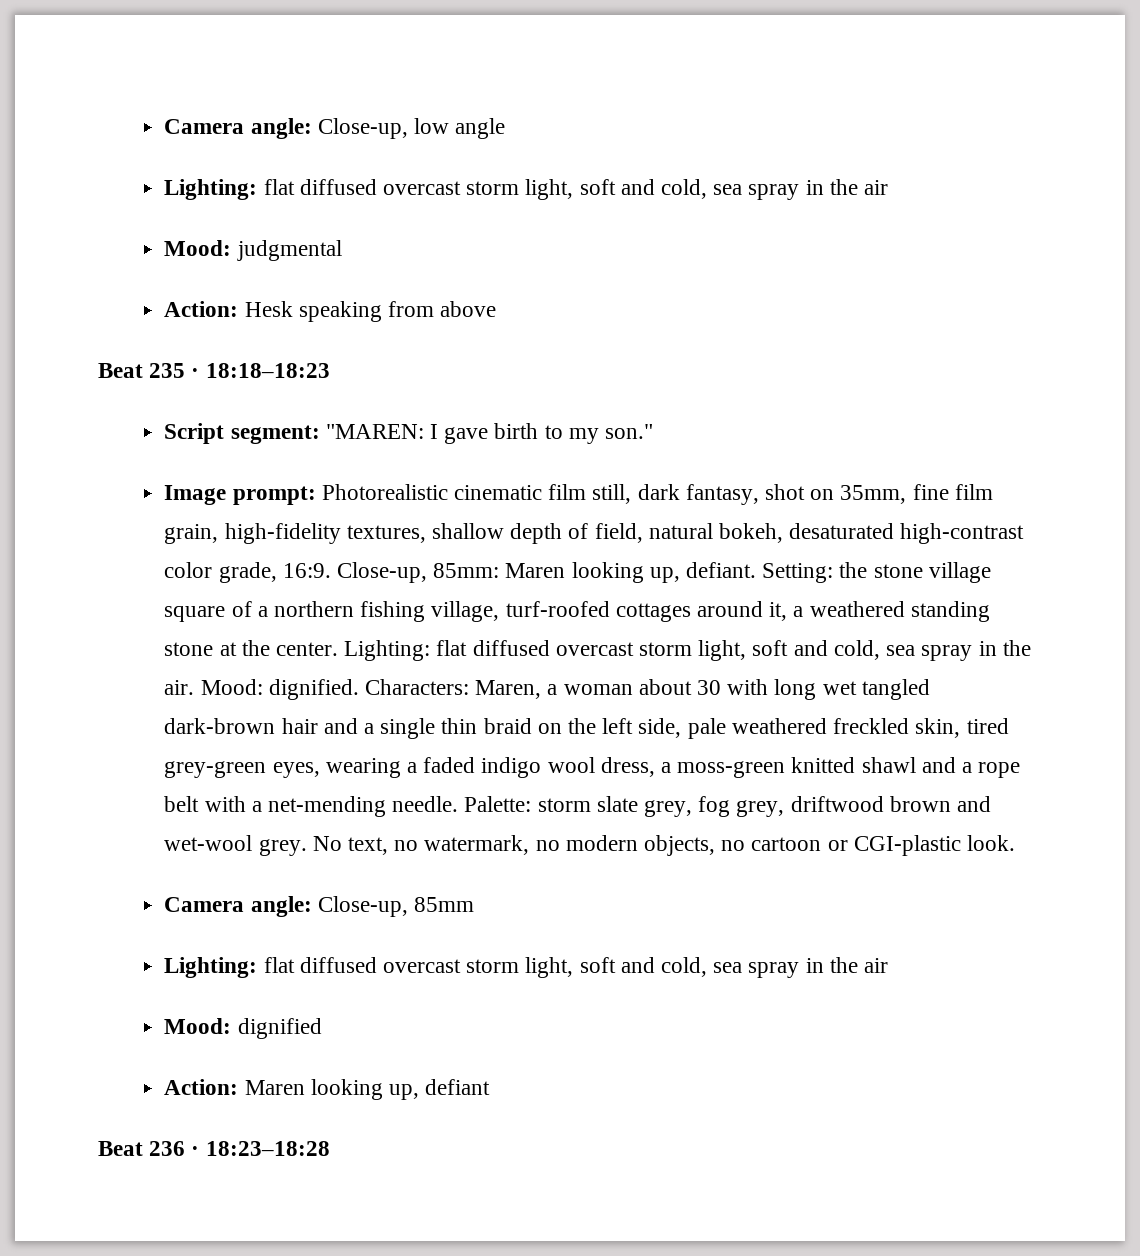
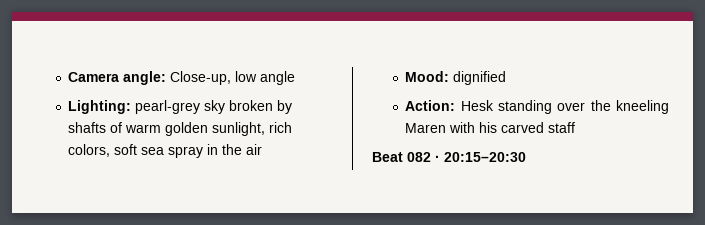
  Camera angle: Close-up, low angle
- Lighting: flat diffused overcast storm light, soft and cold, sea spray in the air
- Mood: judgmental
- Action: Hesk speaking from above
- Beat 235 · 18:18–18:23
- Script segment: "MAREN: I gave birth to my son."
- Image prompt: Photorealistic cinematic film still, dark fantasy, shot on 35mm, fine film grain, high-fidelity textures, shallow depth of field, natural bokeh, desaturated high-contrast color grade, 16:9. Close-up, 85mm: Maren looking up, defiant. Setting: the stone village square of a northern fishing village, turf-roofed cottages around it, a weathered standing stone at the center. Lighting: flat diffused overcast storm light, soft and cold, sea spray in the air. Mood: dignified. Characters: Maren, a woman about 30 with long wet tangled dark-brown hair and a single thin braid on the left side, pale weathered freckled skin, tired grey-green eyes, wearing a faded indigo wool dress, a moss-green knitted shawl and a rope belt with a net-mending needle. Palette: storm slate grey, fog grey, driftwood brown and wet-wool grey. No text, no watermark, no modern objects, no cartoon or CGI-plastic look.
- Camera angle: Close-up, 85mm
- Lighting: flat diffused overcast storm light, soft and cold, sea spray in the air
+ Lighting: pearl-grey sky broken by shafts of warm golden sunlight, rich colors, soft sea spray in the air
- Action: Maren looking up, defiant
- Beat 236 · 18:23–18:28
+ Action: Hesk standing over the kneeling Maren with his carved staff
+ Beat 082 · 20:15–20:30

